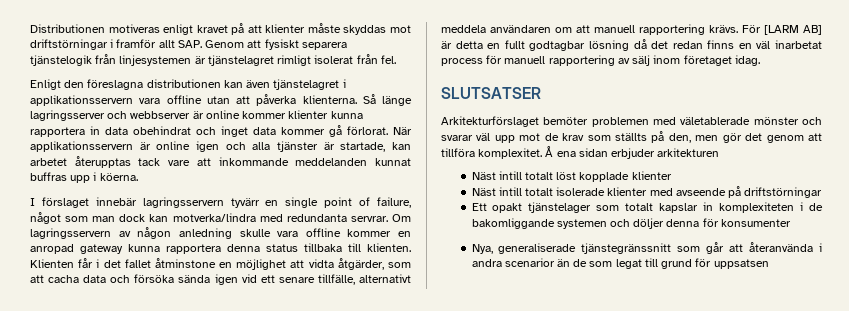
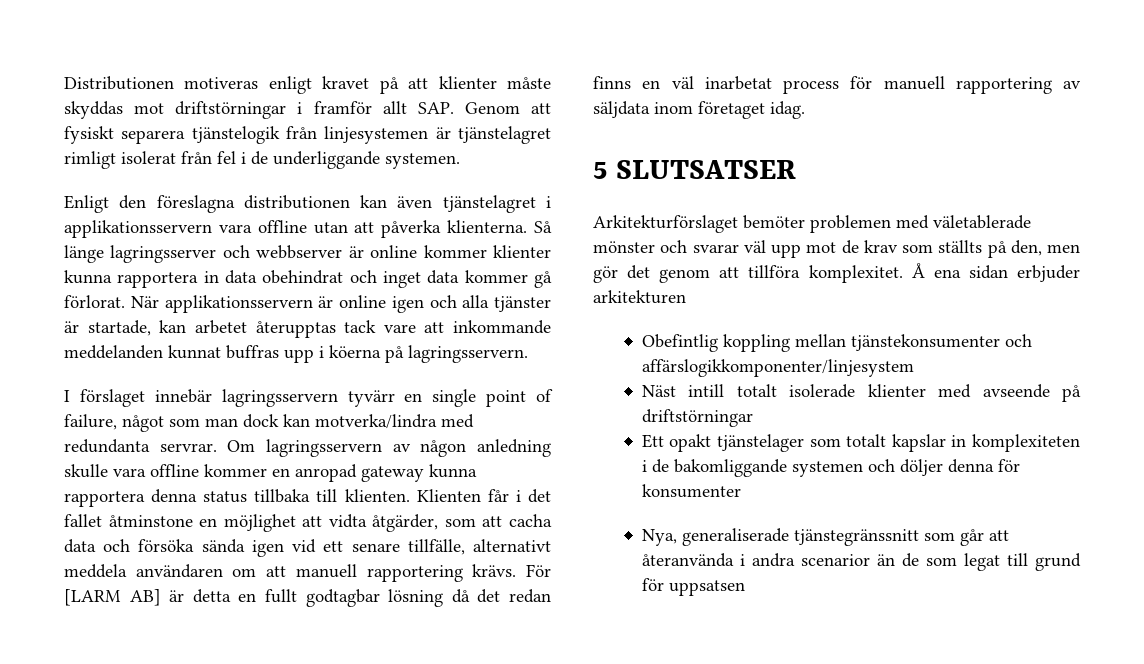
- Distributionen motiveras enligt kravet på att klienter måste skyddas mot driftstörningar i framför allt SAP. Genom att fysiskt separera tjänstelogik från linjesystemen är tjänstelagret rimligt isolerat från fel.
+ Distributionen motiveras enligt kravet på att klienter måste skyddas mot driftstörningar i framför allt SAP. Genom att fysiskt separera tjänstelogik från linjesystemen är tjänstelagret rimligt isolerat från fel i de underliggande systemen.
- När applikationsservern är online igen och alla tjänster är startade, kan arbetet återupptas tack vare att inkommande meddelanden kunnat buffras upp i köerna.
+ När applikationsservern är online igen och alla tjänster är startade, kan arbetet återupptas tack vare att inkommande meddelanden kunnat buffras upp i köerna på lagringsservern.
- För [LARM AB] är detta en fullt godtagbar lösning då det redan finns en väl inarbetat process för manuell rapportering av sälj inom företaget idag.
+ För [LARM AB] är detta en fullt godtagbar lösning då det redan finns en väl inarbetat process för manuell rapportering av säljdata inom företaget idag.
- SLUTSATSER
+ 5 SLUTSATSER
- Näst intill totalt löst kopplade klienter
+ Obefintlig koppling mellan tjänstekonsumenter och affärslogikkomponenter/linjesystem

